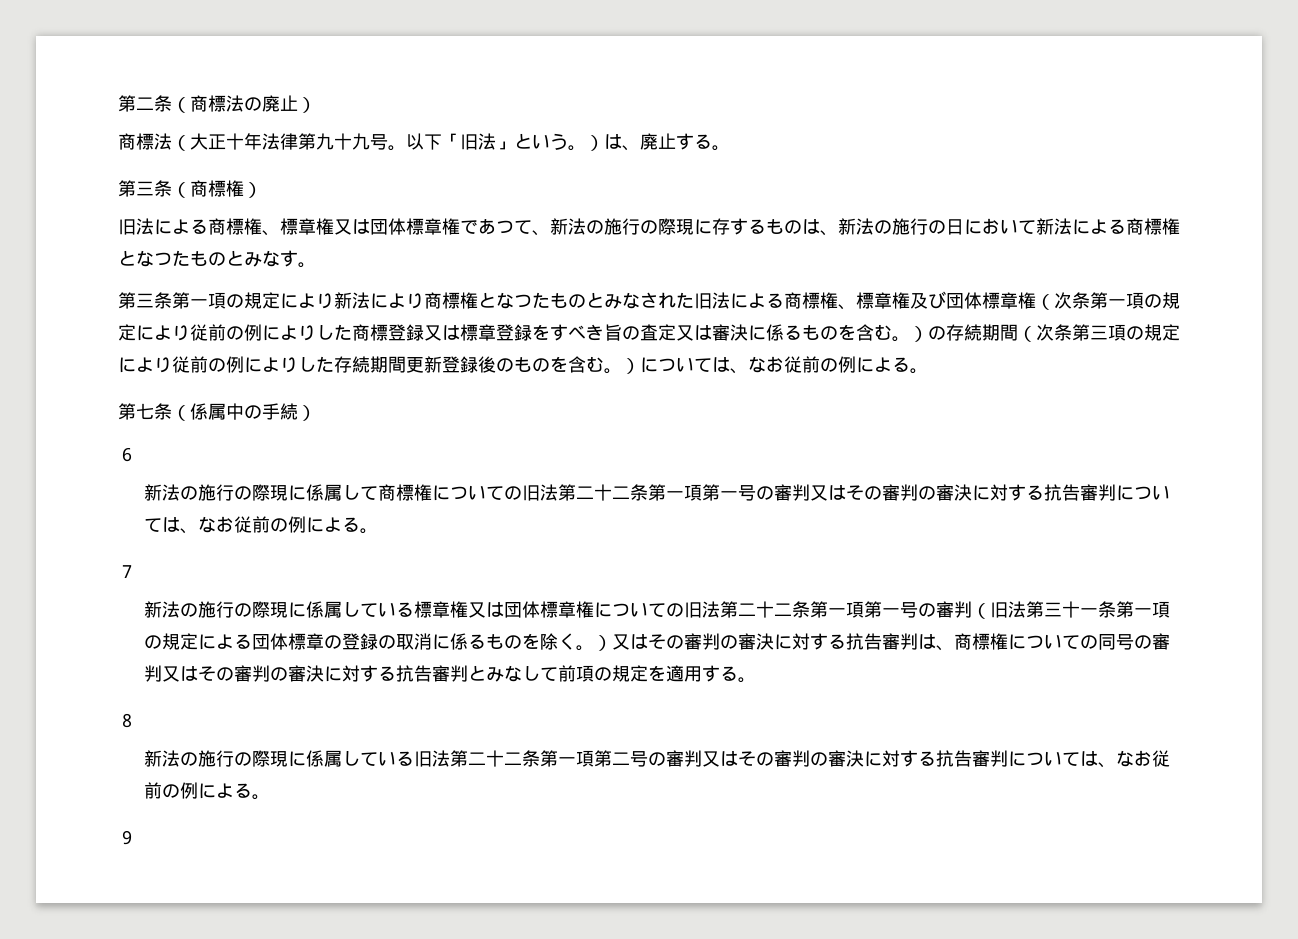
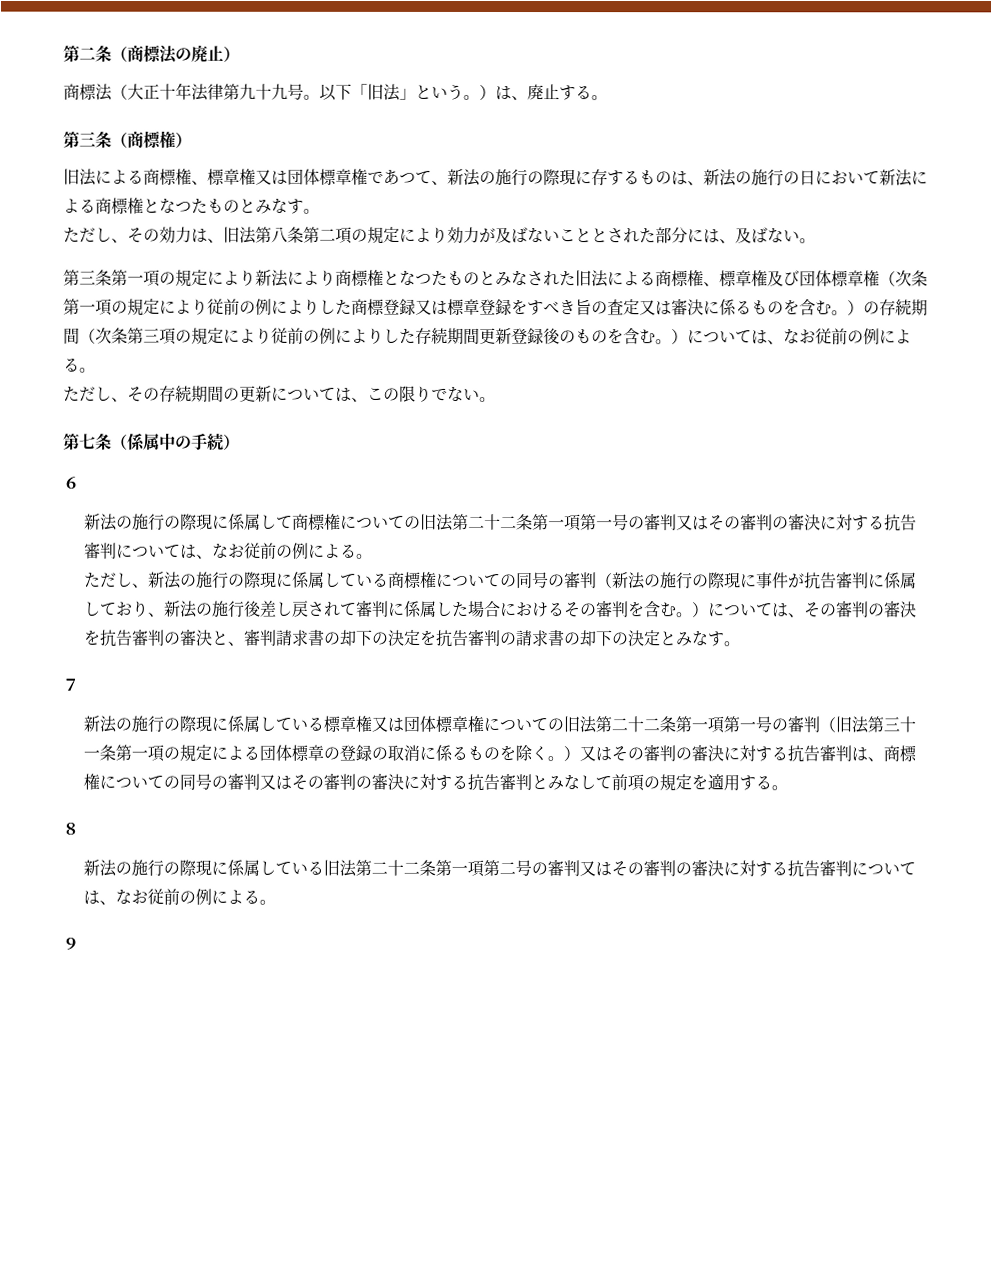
+ ただし、その効力は、旧法第八条第二項の規定により効力が及ばないこととされた部分には、及ばない。
+ ただし、その存続期間の更新については、この限りでない。
+ ただし、新法の施行の際現に係属している商標権についての同号の審判（新法の施行の際現に事件が抗告審判に係属しており、新法の施行後差し戻されて審判に係属した場合におけるその審判を含む。）については、その審判の審決を抗告審判の審決と、審判請求書の却下の決定を抗告審判の請求書の却下の決定とみなす。

